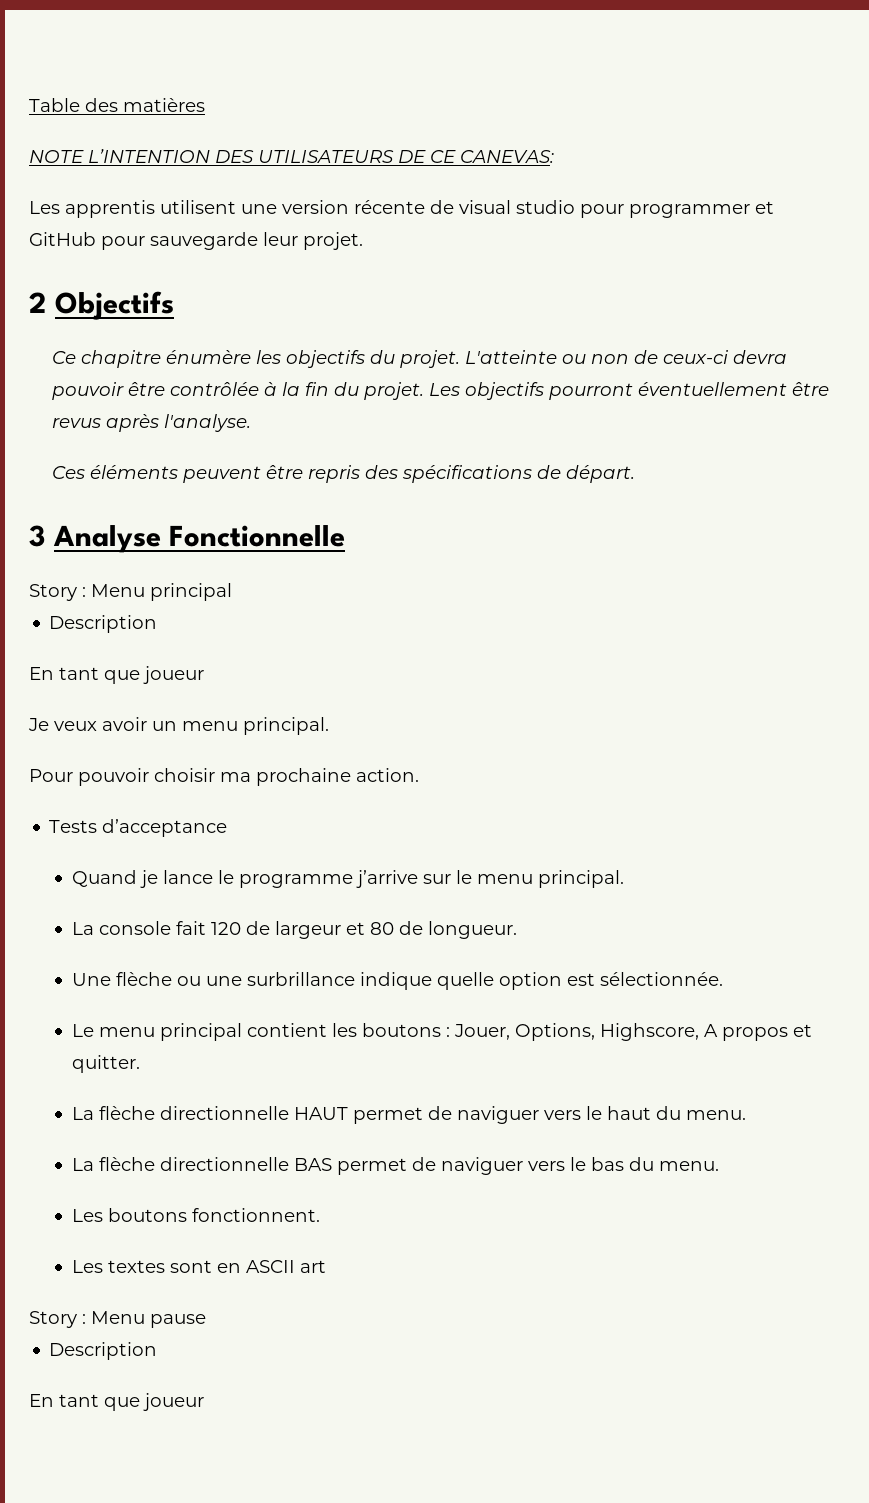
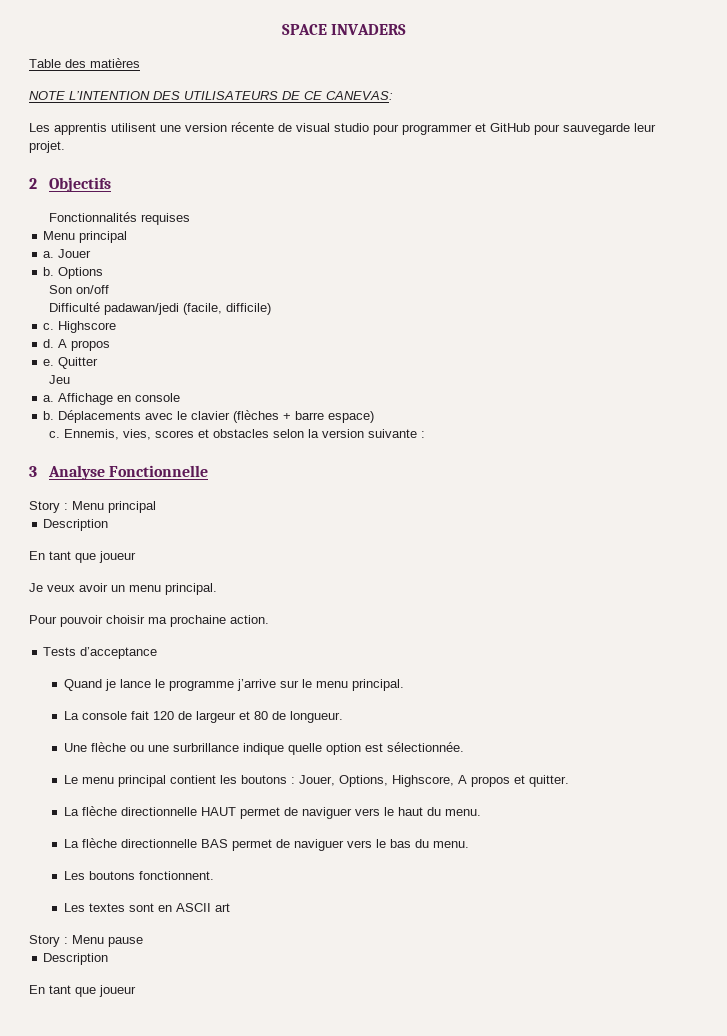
+ SPACE INVADERS
- Ce chapitre énumère les objectifs du projet. L'atteinte ou non de ceux-ci devra pouvoir être contrôlée à la fin du projet. Les objectifs pourront éventuellement être revus après l'analyse.
- Ces éléments peuvent être repris des spécifications de départ.
+ Fonctionnalités requises
+ Menu principal
+ a. Jouer
+ b. Options
+ Son on/off
+ Difficulté padawan/jedi (facile, difficile)
+ c. Highscore
+ d. A propos
+ e. Quitter
+ Jeu
+ a. Affichage en console
+ b. Déplacements avec le clavier (flèches + barre espace)
+ c. Ennemis, vies, scores et obstacles selon la version suivante :

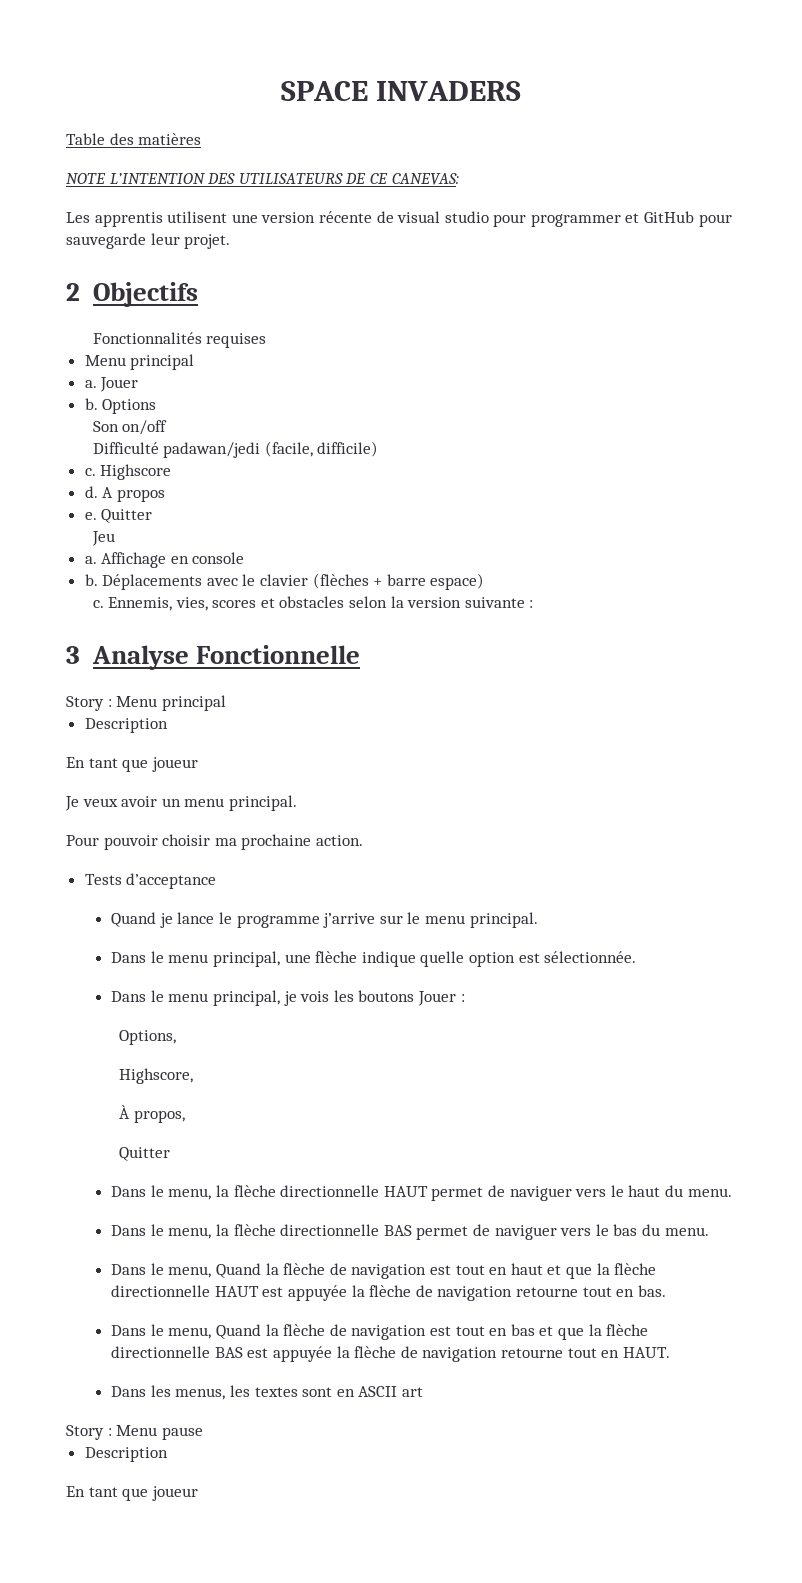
- La console fait 120 de largeur et 80 de longueur.
- Une flèche ou une surbrillance indique quelle option est sélectionnée.
+ Dans le menu principal, une flèche indique quelle option est sélectionnée.
- Le menu principal contient les boutons : Jouer, Options, Highscore, A propos et quitter.
- La flèche directionnelle HAUT permet de naviguer vers le haut du menu.
+ Dans le menu principal, je vois les boutons Jouer :
+ Options,
+ Highscore,
+ À propos,
+ Quitter
+ Dans le menu, la flèche directionnelle HAUT permet de naviguer vers le haut du menu.
- La flèche directionnelle BAS permet de naviguer vers le bas du menu.
+ Dans le menu, la flèche directionnelle BAS permet de naviguer vers le bas du menu.
- Les boutons fonctionnent.
- Les textes sont en ASCII art
+ Dans le menu, Quand la flèche de navigation est tout en haut et que la flèche directionnelle HAUT est appuyée la flèche de navigation retourne tout en bas.
+ Dans le menu, Quand la flèche de navigation est tout en bas et que la flèche directionnelle BAS est appuyée la flèche de navigation retourne tout en HAUT.
+ Dans les menus, les textes sont en ASCII art

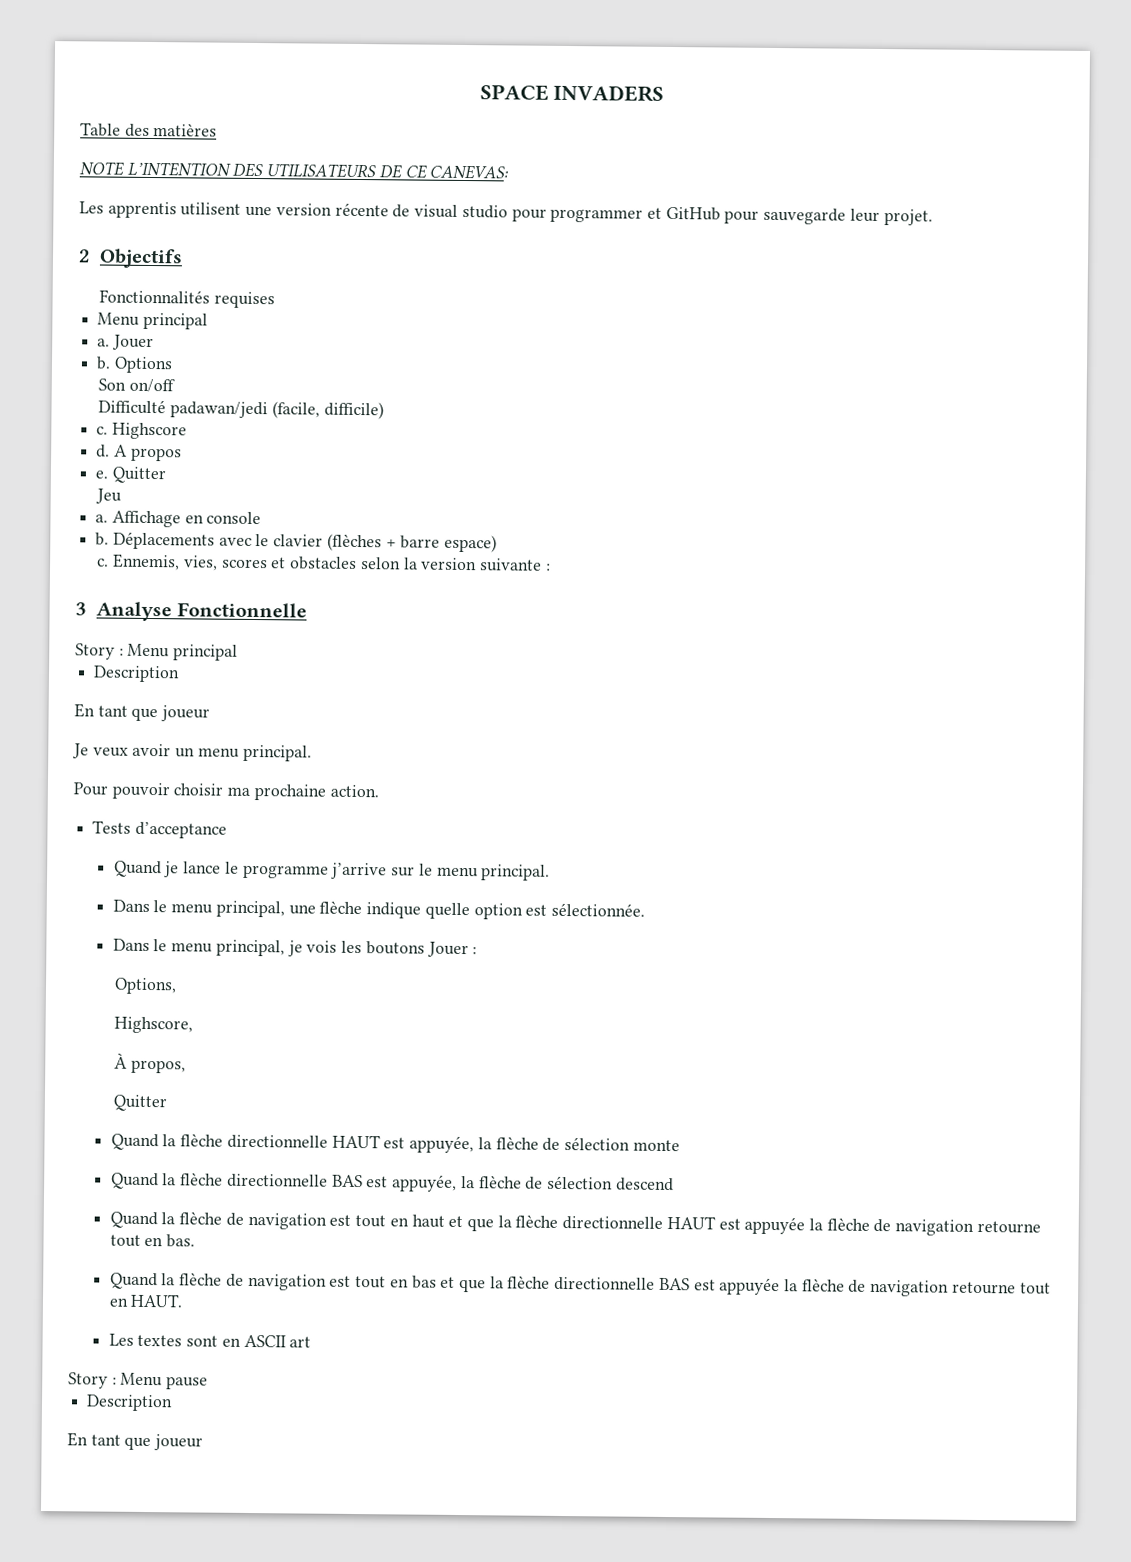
- Dans le menu, la flèche directionnelle HAUT permet de naviguer vers le haut du menu.
- Dans le menu, la flèche directionnelle BAS permet de naviguer vers le bas du menu.
- Dans le menu, Quand la flèche de navigation est tout en haut et que la flèche directionnelle HAUT est appuyée la flèche de navigation retourne tout en bas.
+ Quand la flèche directionnelle HAUT est appuyée, la flèche de sélection monte
+ Quand la flèche directionnelle BAS est appuyée, la flèche de sélection descend
+ Quand la flèche de navigation est tout en haut et que la flèche directionnelle HAUT est appuyée la flèche de navigation retourne tout en bas.
- Dans le menu, Quand la flèche de navigation est tout en bas et que la flèche directionnelle BAS est appuyée la flèche de navigation retourne tout en HAUT.
+ Quand la flèche de navigation est tout en bas et que la flèche directionnelle BAS est appuyée la flèche de navigation retourne tout en HAUT.
- Dans les menus, les textes sont en ASCII art
+ Les textes sont en ASCII art

